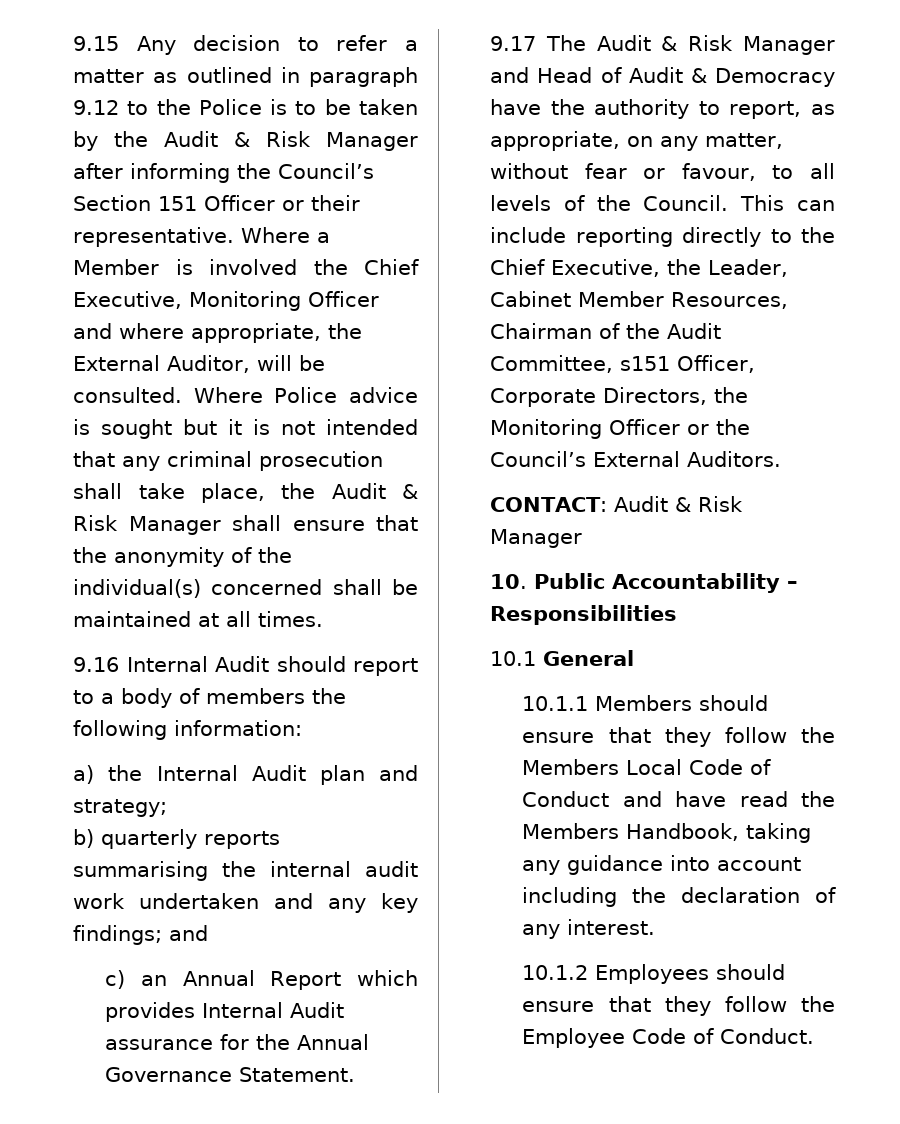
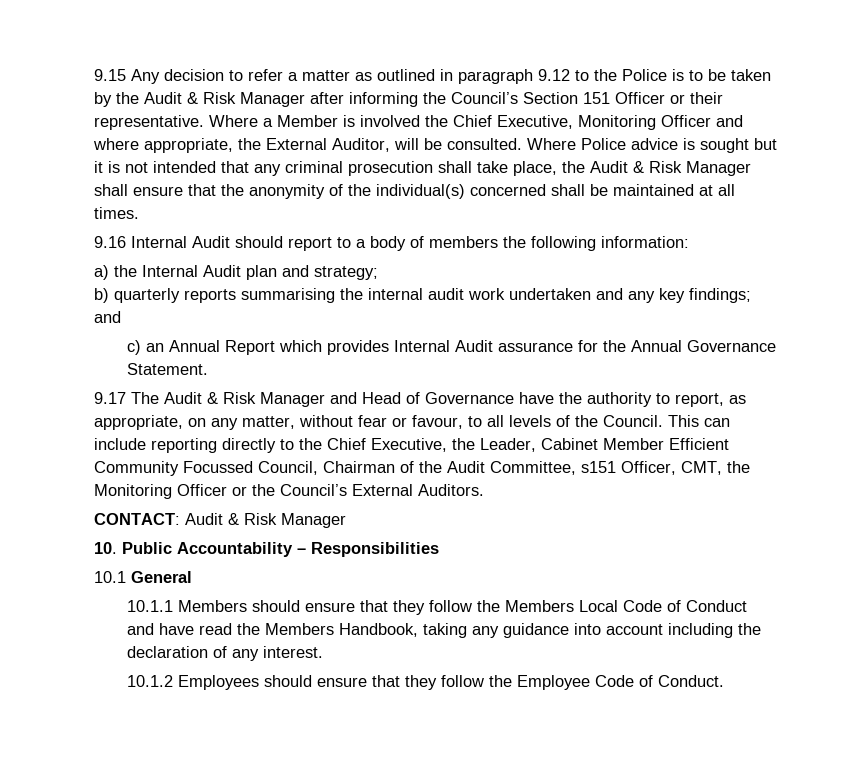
- 9.17 The Audit & Risk Manager and Head of Audit & Democracy have the authority to report, as appropriate, on any matter, without fear or favour, to all levels of the Council.
+ 9.17 The Audit & Risk Manager and Head of Governance have the authority to report, as appropriate, on any matter, without fear or favour, to all levels of the Council.
- This can include reporting directly to the Chief Executive, the Leader, Cabinet Member Resources, Chairman of the Audit Committee, s151 Officer, Corporate Directors, the Monitoring Officer or the Council’s External Auditors.
+ This can include reporting directly to the Chief Executive, the Leader, Cabinet Member Efficient Community Focussed Council, Chairman of the Audit Committee, s151 Officer, CMT, the Monitoring Officer or the Council’s External Auditors.

